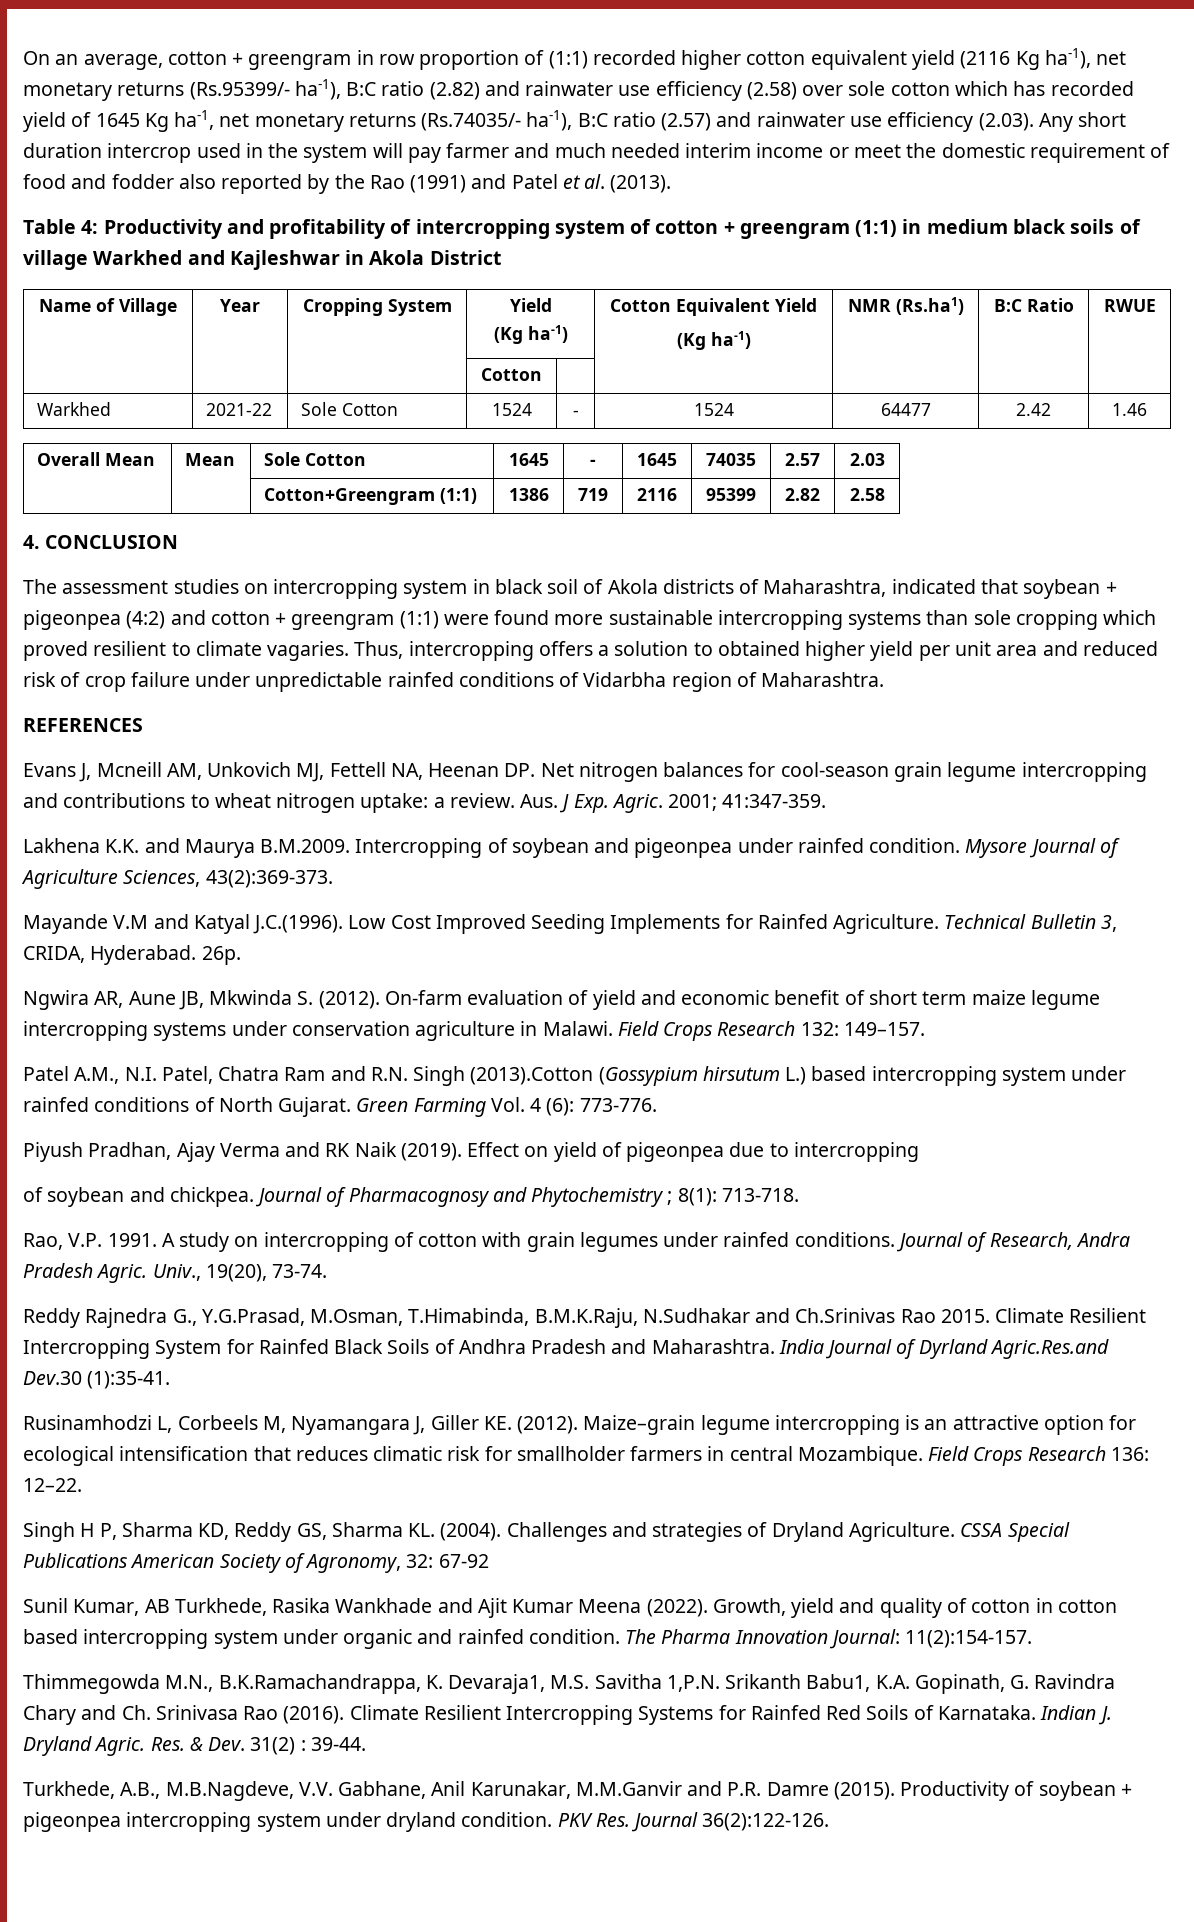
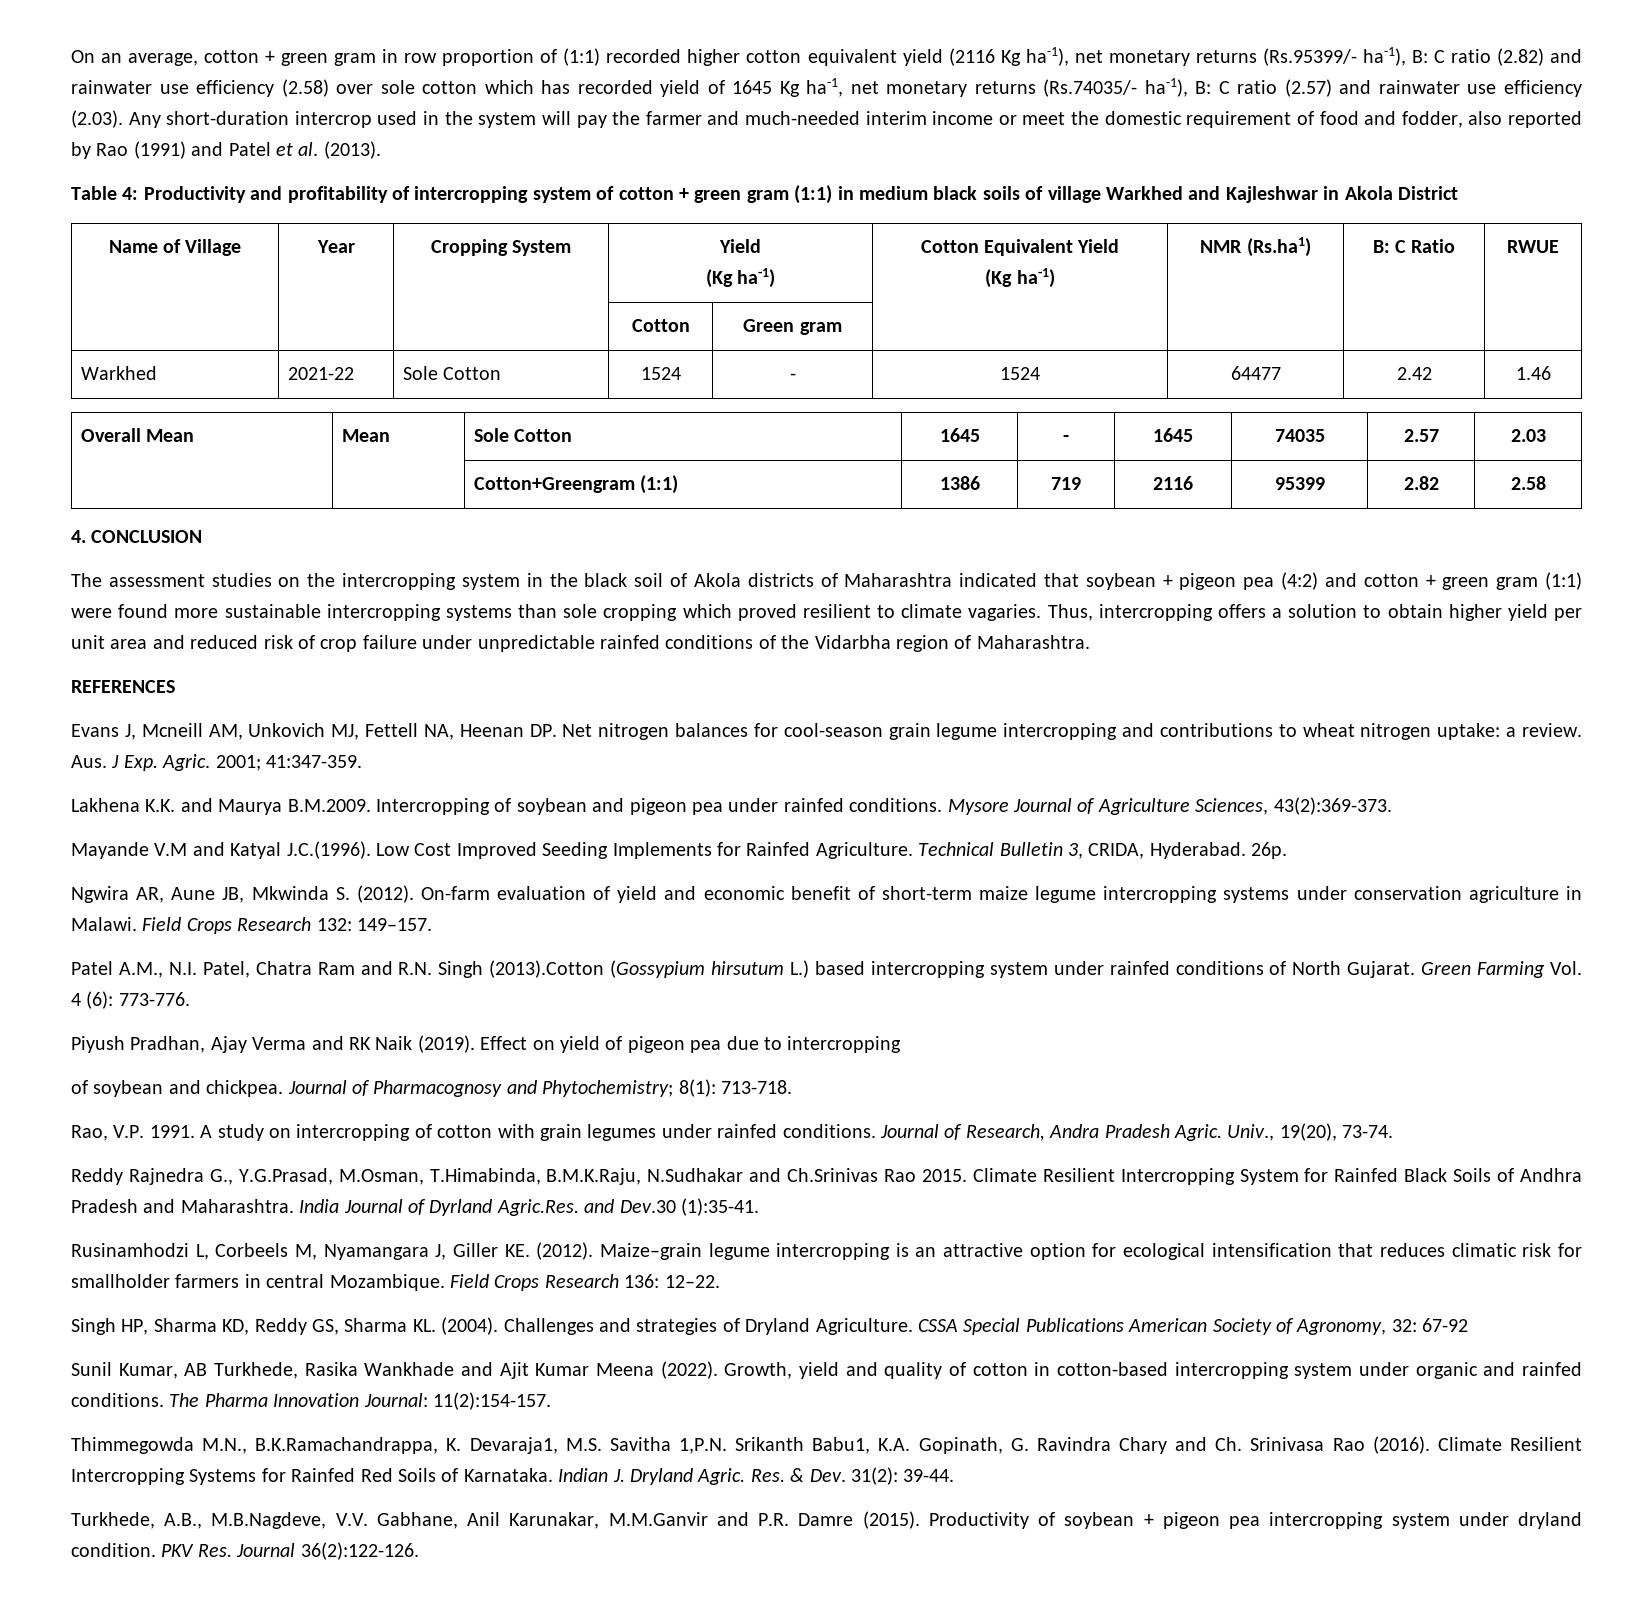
- On an average, cotton + greengram in row proportion of (1:1) recorded higher cotton equivalent yield (2116 Kg ha-1), net monetary returns (Rs.95399/- ha-1), B:C ratio (2.82) and rainwater use efficiency (2.58) over sole cotton which has recorded yield of 1645 Kg ha-1, net monetary returns (Rs.74035/- ha-1), B:C ratio (2.57) and rainwater use efficiency (2.03). Any short duration intercrop used in the system will pay farmer and much needed interim income or meet the domestic requirement of food and fodder also reported by the Rao (1991) and Patel et al. (2013).
+ On an average, cotton + green gram in row proportion of (1:1) recorded higher cotton equivalent yield (2116 Kg ha-1), net monetary returns (Rs.95399/- ha-1), B: C ratio (2.82) and rainwater use efficiency (2.58) over sole cotton which has recorded yield of 1645 Kg ha-1, net monetary returns (Rs.74035/- ha-1), B: C ratio (2.57) and rainwater use efficiency (2.03). Any short-duration intercrop used in the system will pay the farmer and much-needed interim income or meet the domestic requirement of food and fodder, also reported by Rao (1991) and Patel et al. (2013).
- Table 4: Productivity and profitability of intercropping system of cotton + greengram (1:1) in medium black soils of village Warkhed and Kajleshwar in Akola District
+ Table 4: Productivity and profitability of intercropping system of cotton + green gram (1:1) in medium black soils of village Warkhed and Kajleshwar in Akola District
  Name of Village | Year | Cropping System | Yield
  (Kg ha-1) | Cotton Equivalent Yield
- (Kg ha-1) | NMR (Rs.ha1) | B:C Ratio | RWUE
+ (Kg ha-1) | NMR (Rs.ha1) | B: C Ratio | RWUE
- | | | Cotton | | | | |
+ | | | Cotton | Green gram | | | |
- The assessment studies on intercropping system in black soil of Akola districts of Maharashtra, indicated that soybean + pigeonpea (4:2) and cotton + greengram (1:1) were found more sustainable intercropping systems than sole cropping which proved resilient to climate vagaries.
+ The assessment studies on the intercropping system in the black soil of Akola districts of Maharashtra indicated that soybean + pigeon pea (4:2) and cotton + green gram (1:1) were found more sustainable intercropping systems than sole cropping which proved resilient to climate vagaries.
- Thus, intercropping offers a solution to obtained higher yield per unit area and reduced risk of crop failure under unpredictable rainfed conditions of Vidarbha region of Maharashtra.
+ Thus, intercropping offers a solution to obtain higher yield per unit area and reduced risk of crop failure under unpredictable rainfed conditions of the Vidarbha region of Maharashtra.
- Lakhena K.K. and Maurya B.M.2009. Intercropping of soybean and pigeonpea under rainfed condition.
+ Lakhena K.K. and Maurya B.M.2009. Intercropping of soybean and pigeon pea under rainfed conditions.
- On-farm evaluation of yield and economic benefit of short term maize legume intercropping systems under conservation agriculture in Malawi.
+ On-farm evaluation of yield and economic benefit of short-term maize legume intercropping systems under conservation agriculture in Malawi.
- Effect on yield of pigeonpea due to intercropping
+ Effect on yield of pigeon pea due to intercropping
- Journal of Pharmacognosy and Phytochemistry ; 8(1): 713-718.
+ Journal of Pharmacognosy and Phytochemistry; 8(1): 713-718.
- India Journal of Dyrland Agric.Res.and Dev.30 (1):35-41.
+ India Journal of Dyrland Agric.Res. and Dev.30 (1):35-41.
- Singh H P, Sharma KD, Reddy GS, Sharma KL. (2004).
+ Singh HP, Sharma KD, Reddy GS, Sharma KL. (2004).
- Growth, yield and quality of cotton in cotton based intercropping system under organic and rainfed condition.
+ Growth, yield and quality of cotton in cotton-based intercropping system under organic and rainfed conditions.
- Res. & Dev. 31(2) : 39-44.
+ Res. & Dev. 31(2): 39-44.
- Productivity of soybean + pigeonpea intercropping system under dryland condition.
+ Productivity of soybean + pigeon pea intercropping system under dryland condition.

